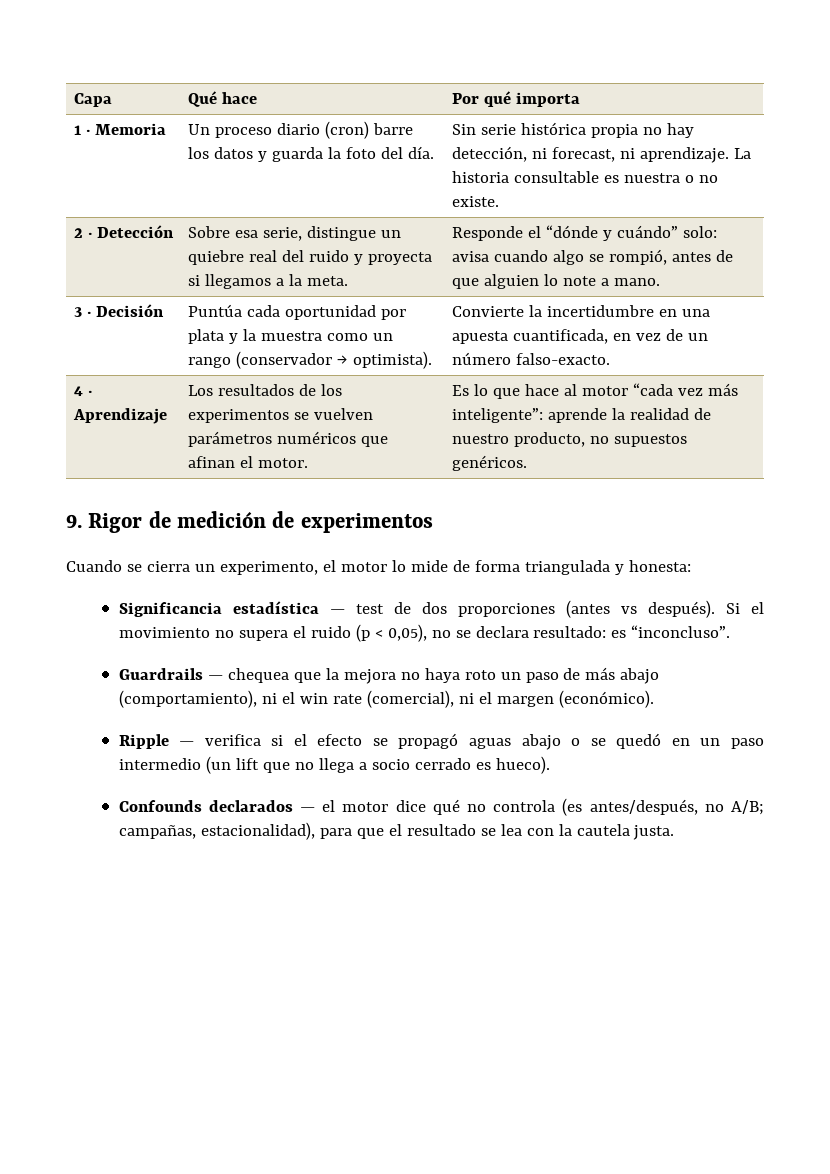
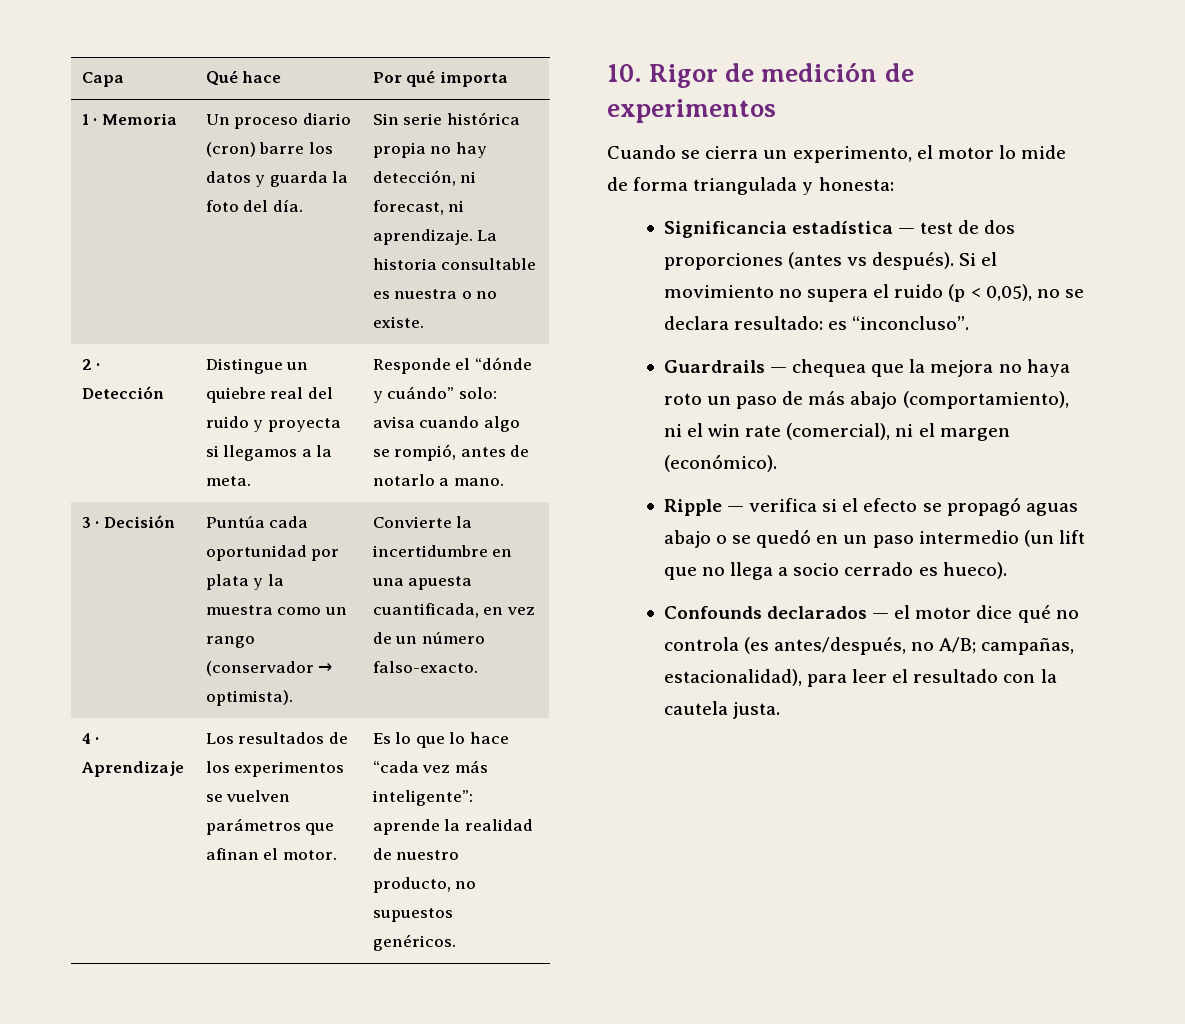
- 2 · Detección | Sobre esa serie, distingue un quiebre real del ruido y proyecta si llegamos a la meta. | Responde el “dónde y cuándo” solo: avisa cuando algo se rompió, antes de que alguien lo note a mano.
+ 2 · Detección | Distingue un quiebre real del ruido y proyecta si llegamos a la meta. | Responde el “dónde y cuándo” solo: avisa cuando algo se rompió, antes de notarlo a mano.
- 4 · Aprendizaje | Los resultados de los experimentos se vuelven parámetros numéricos que afinan el motor. | Es lo que hace al motor “cada vez más inteligente”: aprende la realidad de nuestro producto, no supuestos genéricos.
+ 4 · Aprendizaje | Los resultados de los experimentos se vuelven parámetros que afinan el motor. | Es lo que lo hace “cada vez más inteligente”: aprende la realidad de nuestro producto, no supuestos genéricos.
- 9. Rigor de medición de experimentos
+ 10. Rigor de medición de experimentos
- Confounds declarados — el motor dice qué no controla (es antes/después, no A/B; campañas, estacionalidad), para que el resultado se lea con la cautela justa.
+ Confounds declarados — el motor dice qué no controla (es antes/después, no A/B; campañas, estacionalidad), para leer el resultado con la cautela justa.

